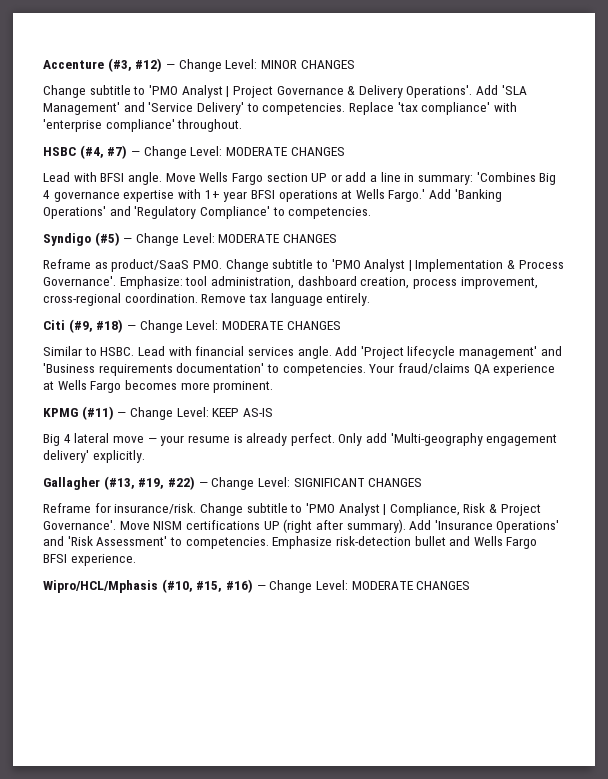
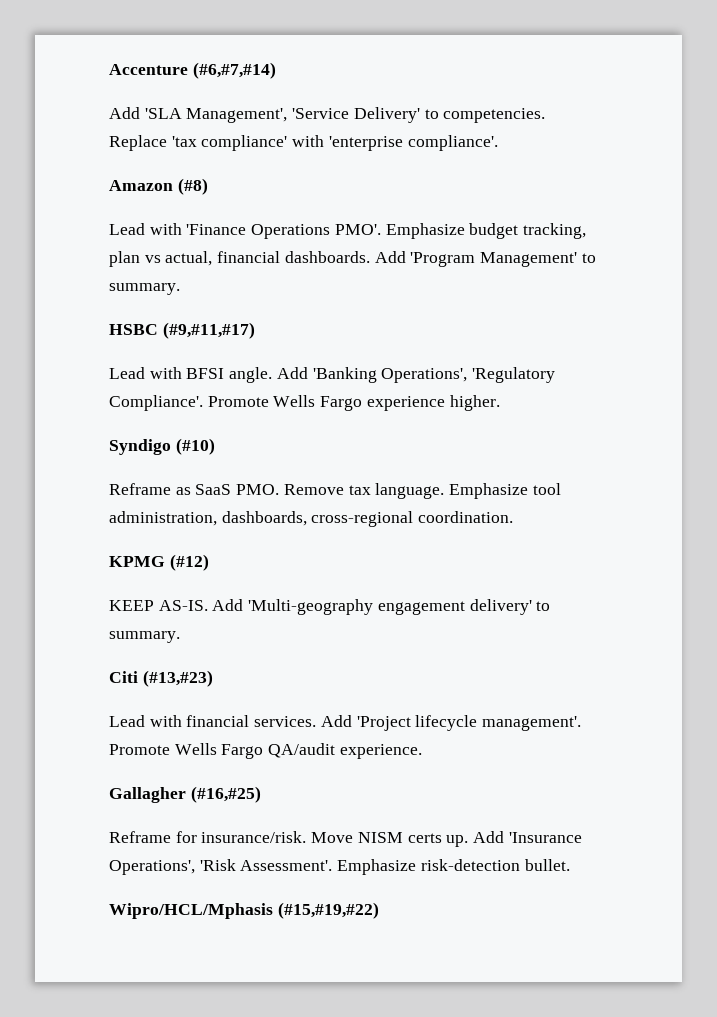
- Accenture (#3, #12) — Change Level: MINOR CHANGES
- Change subtitle to 'PMO Analyst | Project Governance & Delivery Operations'. Add 'SLA Management' and 'Service Delivery' to competencies.
+ Accenture (#6,#7,#14)
+ Add 'SLA Management', 'Service Delivery' to competencies.
- Replace 'tax compliance' with 'enterprise compliance' throughout.
- HSBC (#4, #7) — Change Level: MODERATE CHANGES
- Lead with BFSI angle. Move Wells Fargo section UP or add a line in summary: 'Combines Big 4 governance expertise with 1+ year BFSI operations at Wells Fargo.' Add 'Banking Operations' and 'Regulatory Compliance' to competencies.
- Syndigo (#5) — Change Level: MODERATE CHANGES
- Reframe as product/SaaS PMO. Change subtitle to 'PMO Analyst | Implementation & Process Governance'. Emphasize: tool administration, dashboard creation, process improvement, cross-regional coordination. Remove tax language entirely.
- Citi (#9, #18) — Change Level: MODERATE CHANGES
- Similar to HSBC. Lead with financial services angle.
+ Replace 'tax compliance' with 'enterprise compliance'.
+ Amazon (#8)
+ Lead with 'Finance Operations PMO'. Emphasize budget tracking, plan vs actual, financial dashboards. Add 'Program Management' to summary.
+ HSBC (#9,#11,#17)
+ Lead with BFSI angle. Add 'Banking Operations', 'Regulatory Compliance'. Promote Wells Fargo experience higher.
+ Syndigo (#10)
+ Reframe as SaaS PMO. Remove tax language. Emphasize tool administration, dashboards, cross-regional coordination.
+ KPMG (#12)
+ KEEP AS-IS. Add 'Multi-geography engagement delivery' to summary.
+ Citi (#13,#23)
+ Lead with financial services.
- Add 'Project lifecycle management' and 'Business requirements documentation' to competencies. Your fraud/claims QA experience at Wells Fargo becomes more prominent.
- KPMG (#11) — Change Level: KEEP AS-IS
- Big 4 lateral move — your resume is already perfect. Only add 'Multi-geography engagement delivery' explicitly.
- Gallagher (#13, #19, #22) — Change Level: SIGNIFICANT CHANGES
- Reframe for insurance/risk. Change subtitle to 'PMO Analyst | Compliance, Risk & Project Governance'. Move NISM certifications UP (right after summary). Add 'Insurance Operations' and 'Risk Assessment' to competencies. Emphasize risk-detection bullet and Wells Fargo BFSI experience.
- Wipro/HCL/Mphasis (#10, #15, #16) — Change Level: MODERATE CHANGES
+ Add 'Project lifecycle management'. Promote Wells Fargo QA/audit experience.
+ Gallagher (#16,#25)
+ Reframe for insurance/risk. Move NISM certs up. Add 'Insurance Operations', 'Risk Assessment'. Emphasize risk-detection bullet.
+ Wipro/HCL/Mphasis (#15,#19,#22)

